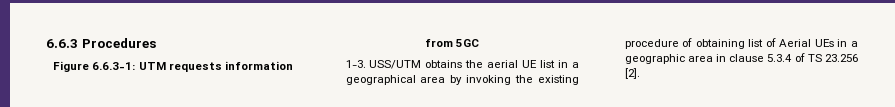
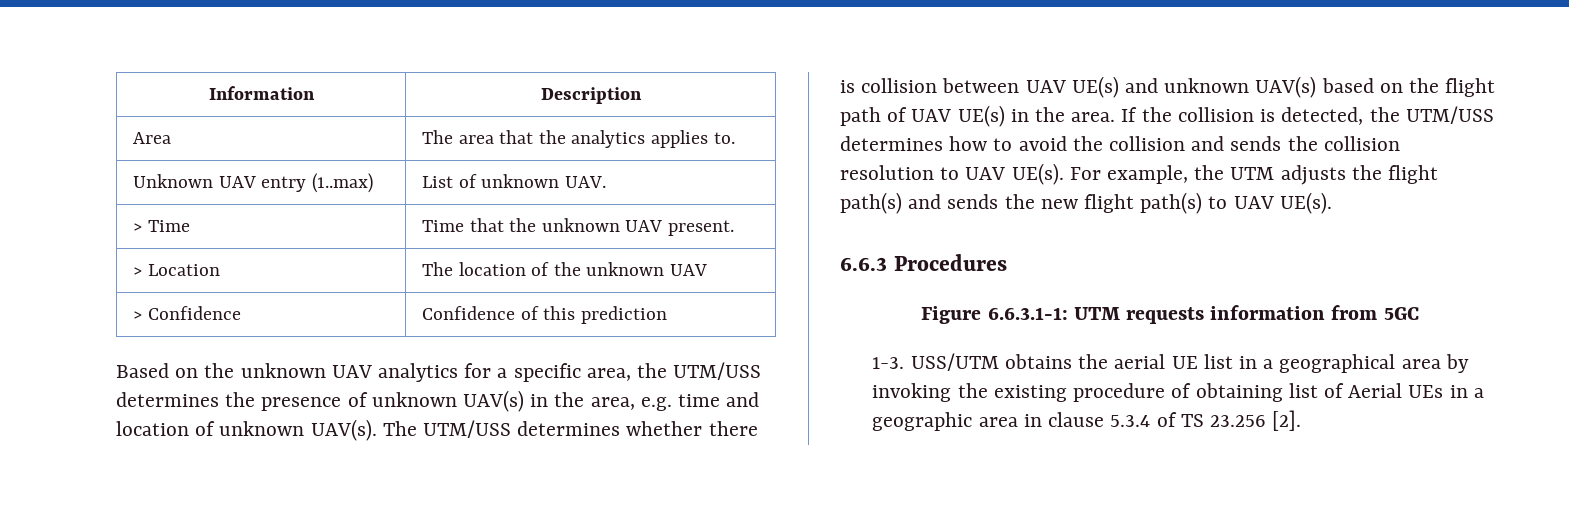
+ Information | Description
+ Area | The area that the analytics applies to.
+ Unknown UAV entry (1..max) | List of unknown UAV.
+ > Time | Time that the unknown UAV present.
+ > Location | The location of the unknown UAV
+ > Confidence | Confidence of this prediction
+ Based on the unknown UAV analytics for a specific area, the UTM/USS determines the presence of unknown UAV(s) in the area, e.g. time and location of unknown UAV(s). The UTM/USS determines whether there is collision between UAV UE(s) and unknown UAV(s) based on the flight path of UAV UE(s) in the area. If the collision is detected, the UTM/USS determines how to avoid the collision and sends the collision resolution to UAV UE(s). For example, the UTM adjusts the flight path(s) and sends the new flight path(s) to UAV UE(s).
- Figure 6.6.3-1: UTM requests information from 5GC
+ Figure 6.6.3.1-1: UTM requests information from 5GC

